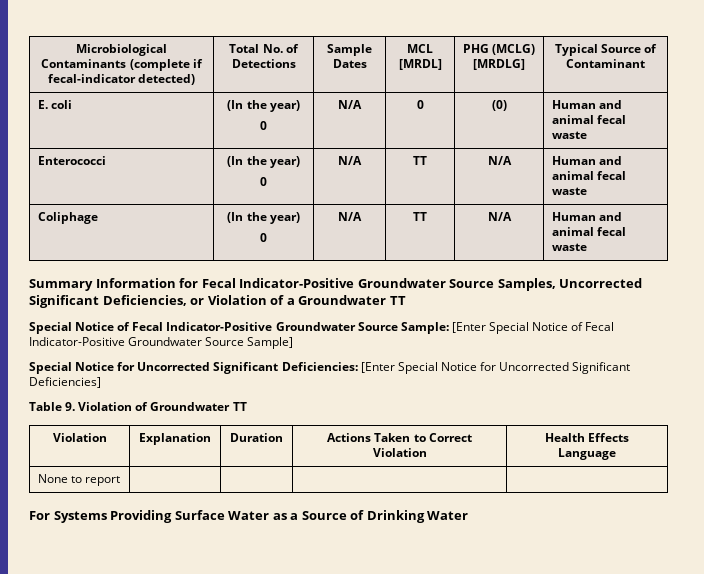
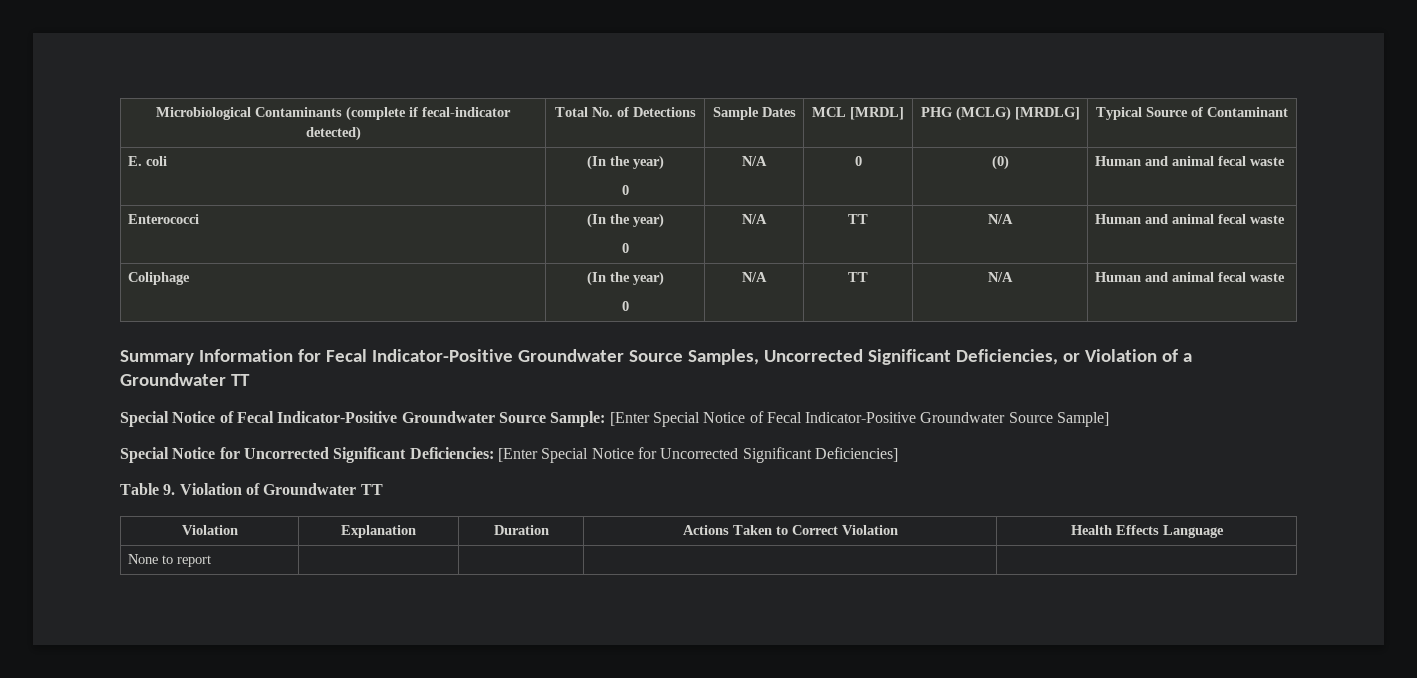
- For Systems Providing Surface Water as a Source of Drinking Water

